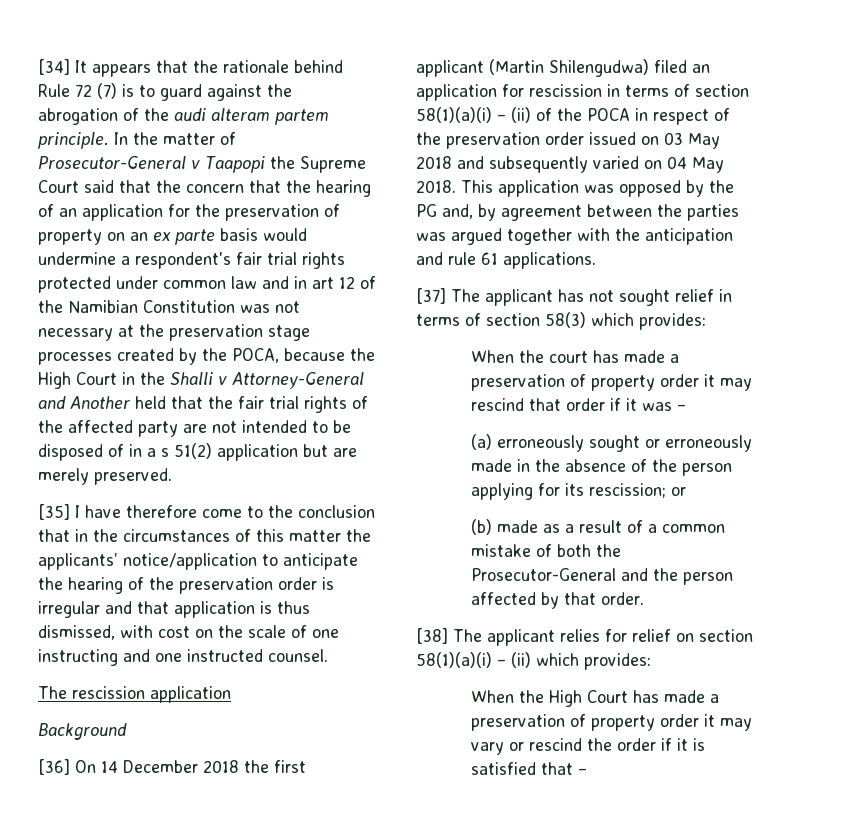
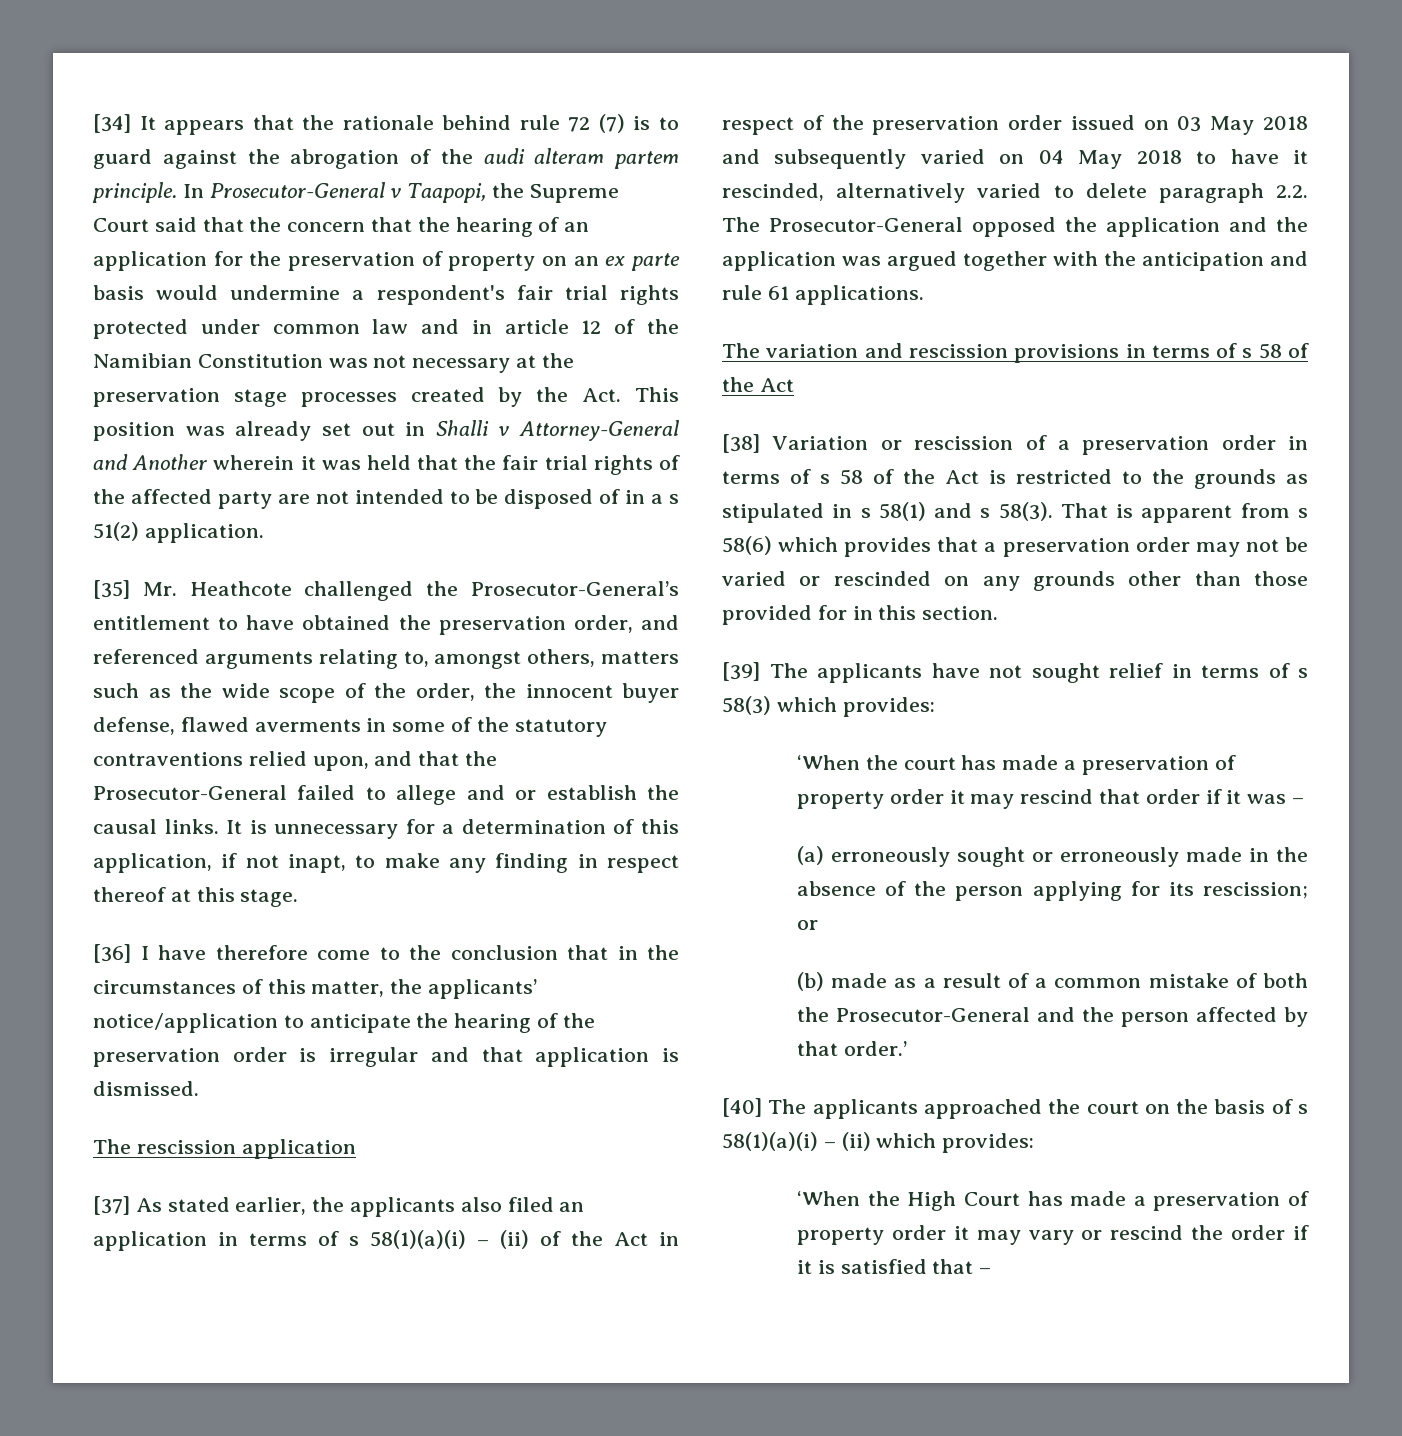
- [34] It appears that the rationale behind Rule 72 (7) is to guard against the abrogation of the audi alteram partem principle.
+ [34] It appears that the rationale behind rule 72 (7) is to guard against the abrogation of the audi alteram partem principle.
- In the matter of Prosecutor-General v Taapopi the Supreme Court said that the concern that the hearing of an application for the preservation of property on an ex parte basis would undermine a respondent's fair trial rights protected under common law and in art 12 of the Namibian Constitution was not necessary at the preservation stage processes created by the POCA, because the High Court in the Shalli v Attorney-General and Another held that the fair trial rights of the affected party are not intended to be disposed of in a s 51(2) application but are merely preserved.
- [35] I have therefore come to the conclusion that in the circumstances of this matter the applicants’ notice/application to anticipate the hearing of the preservation order is irregular and that application is thus dismissed, with cost on the scale of one instructing and one instructed counsel.
+ In Prosecutor-General v Taapopi, the Supreme Court said that the concern that the hearing of an application for the preservation of property on an ex parte basis would undermine a respondent's fair trial rights protected under common law and in article 12 of the Namibian Constitution was not necessary at the preservation stage processes created by the Act. This position was already set out in Shalli v Attorney-General and Another wherein it was held that the fair trial rights of the affected party are not intended to be disposed of in a s 51(2) application.
+ [35] Mr. Heathcote challenged the Prosecutor-General’s entitlement to have obtained the preservation order, and referenced arguments relating to, amongst others, matters such as the wide scope of the order, the innocent buyer defense, flawed averments in some of the statutory contraventions relied upon, and that the Prosecutor-General failed to allege and or establish the causal links. It is unnecessary for a determination of this application, if not inapt, to make any finding in respect thereof at this stage.
+ [36] I have therefore come to the conclusion that in the circumstances of this matter, the applicants’ notice/application to anticipate the hearing of the preservation order is irregular and that application is dismissed.
  The rescission application
- Background
- [36] On 14 December 2018 the first applicant (Martin Shilengudwa) filed an application for rescission in terms of section 58(1)(a)(i) – (ii) of the POCA in respect of the preservation order issued on 03 May 2018 and subsequently varied on 04 May 2018. This application was opposed by the PG and, by agreement between the parties was argued together with the anticipation and rule 61 applications.
+ [37] As stated earlier, the applicants also filed an application in terms of s 58(1)(a)(i) – (ii) of the Act in respect of the preservation order issued on 03 May 2018 and subsequently varied on 04 May 2018 to have it rescinded, alternatively varied to delete paragraph 2.2. The Prosecutor-General opposed the application and the application was argued together with the anticipation and rule 61 applications.
- [37] The applicant has not sought relief in terms of section 58(3) which provides:
+ The variation and rescission provisions in terms of s 58 of the Act
+ [38] Variation or rescission of a preservation order in terms of s 58 of the Act is restricted to the grounds as stipulated in s 58(1) and s 58(3). That is apparent from s 58(6) which provides that a preservation order may not be varied or rescinded on any grounds other than those provided for in this section.
+ [39] The applicants have not sought relief in terms of s 58(3) which provides:
- When the court has made a preservation of property order it may rescind that order if it was –
+ ‘When the court has made a preservation of property order it may rescind that order if it was –
- (b) made as a result of a common mistake of both the Prosecutor-General and the person affected by that order.
- [38] The applicant relies for relief on section 58(1)(a)(i) – (ii) which provides:
+ (b) made as a result of a common mistake of both the Prosecutor-General and the person affected by that order.’
+ [40] The applicants approached the court on the basis of s 58(1)(a)(i) – (ii) which provides:
- When the High Court has made a preservation of property order it may vary or rescind the order if it is satisfied that –
+ ‘When the High Court has made a preservation of property order it may vary or rescind the order if it is satisfied that –

